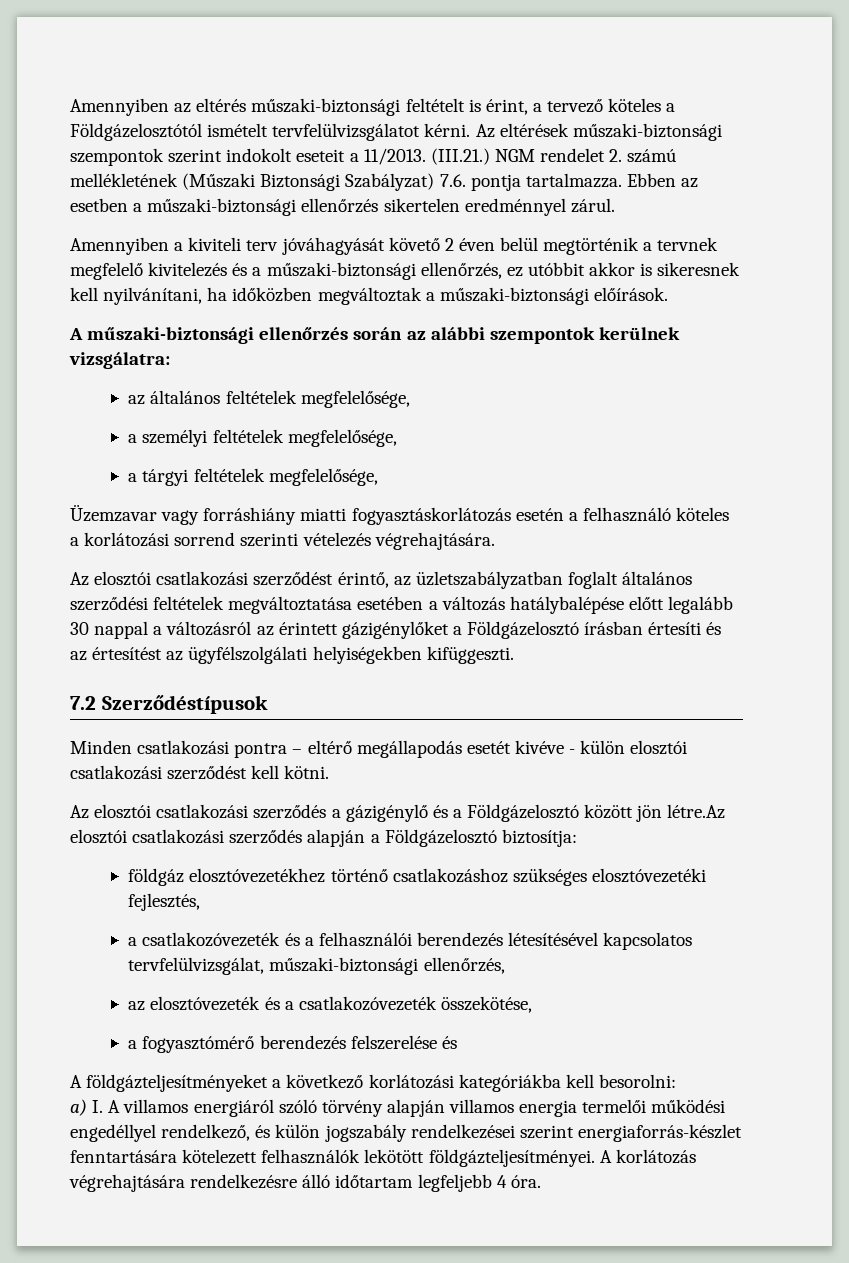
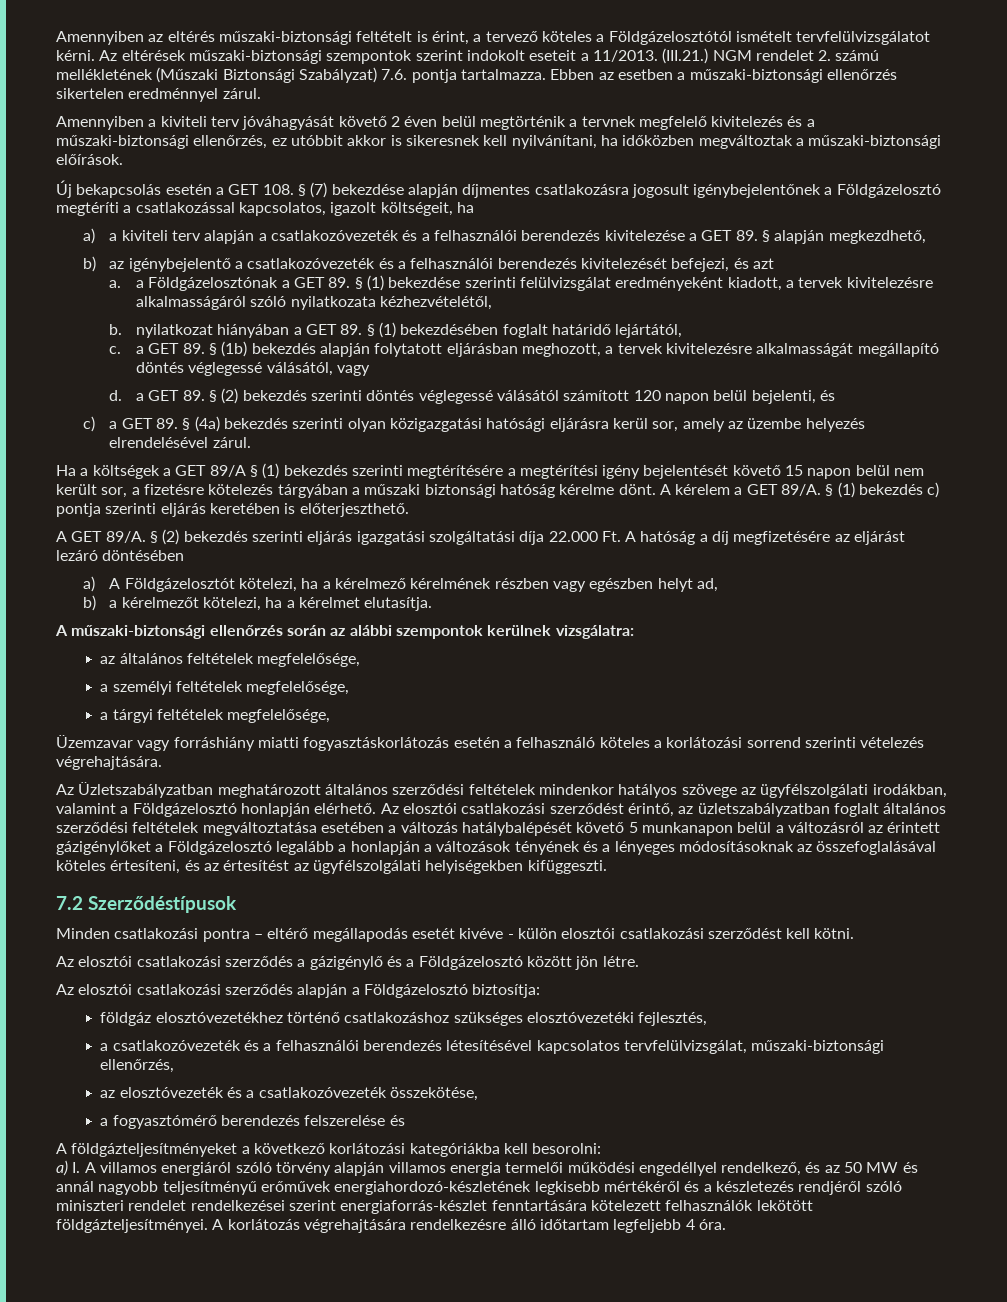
+ Új bekapcsolás esetén a GET 108. § (7) bekezdése alapján díjmentes csatlakozásra jogosult igénybejelentőnek a Földgázelosztó megtéríti a csatlakozással kapcsolatos, igazolt költségeit, ha
+ a) a kiviteli terv alapján a csatlakozóvezeték és a felhasználói berendezés kivitelezése a GET 89. § alapján megkezdhető,
+ b) az igénybejelentő a csatlakozóvezeték és a felhasználói berendezés kivitelezését befejezi, és azt
+ a. a Földgázelosztónak a GET 89. § (1) bekezdése szerinti felülvizsgálat eredményeként kiadott, a tervek kivitelezésre alkalmasságáról szóló nyilatkozata kézhezvételétől,
+ b. nyilatkozat hiányában a GET 89. § (1) bekezdésében foglalt határidő lejártától,
+ c. a GET 89. § (1b) bekezdés alapján folytatott eljárásban meghozott, a tervek kivitelezésre alkalmasságát megállapító döntés véglegessé válásától, vagy
+ d. a GET 89. § (2) bekezdés szerinti döntés véglegessé válásától számított 120 napon belül bejelenti, és
+ c) a GET 89. § (4a) bekezdés szerinti olyan közigazgatási hatósági eljárásra kerül sor, amely az üzembe helyezés elrendelésével zárul.
+ Ha a költségek a GET 89/A § (1) bekezdés szerinti megtérítésére a megtérítési igény bejelentését követő 15 napon belül nem került sor, a fizetésre kötelezés tárgyában a műszaki biztonsági hatóság kérelme dönt. A kérelem a GET 89/A. § (1) bekezdés c) pontja szerinti eljárás keretében is előterjeszthető.
+ A GET 89/A. § (2) bekezdés szerinti eljárás igazgatási szolgáltatási díja 22.000 Ft. A hatóság a díj megfizetésére az eljárást lezáró döntésében
+ a) A Földgázelosztót kötelezi, ha a kérelmező kérelmének részben vagy egészben helyt ad,
+ b) a kérelmezőt kötelezi, ha a kérelmet elutasítja.
- Az elosztói csatlakozási szerződést érintő, az üzletszabályzatban foglalt általános szerződési feltételek megváltoztatása esetében a változás hatálybalépése előtt legalább 30 nappal a változásról az érintett gázigénylőket a Földgázelosztó írásban értesíti és az értesítést az ügyfélszolgálati helyiségekben kifüggeszti.
+ Az Üzletszabályzatban meghatározott általános szerződési feltételek mindenkor hatályos szövege az ügyfélszolgálati irodákban, valamint a Földgázelosztó honlapján elérhető. Az elosztói csatlakozási szerződést érintő, az üzletszabályzatban foglalt általános szerződési feltételek megváltoztatása esetében a változás hatálybalépését követő 5 munkanapon belül a változásról az érintett gázigénylőket a Földgázelosztó legalább a honlapján a változások tényének és a lényeges módosításoknak az összefoglalásával köteles értesíteni, és az értesítést az ügyfélszolgálati helyiségekben kifüggeszti.
- Az elosztói csatlakozási szerződés a gázigénylő és a Földgázelosztó között jön létre.Az elosztói csatlakozási szerződés alapján a Földgázelosztó biztosítja:
+ Az elosztói csatlakozási szerződés a gázigénylő és a Földgázelosztó között jön létre.
+ Az elosztói csatlakozási szerződés alapján a Földgázelosztó biztosítja:
- a) I. A villamos energiáról szóló törvény alapján villamos energia termelői működési engedéllyel rendelkező, és külön jogszabály rendelkezései szerint energiaforrás-készlet fenntartására kötelezett felhasználók lekötött földgázteljesítményei.
+ a) I. A villamos energiáról szóló törvény alapján villamos energia termelői működési engedéllyel rendelkező, és az 50 MW és annál nagyobb teljesítményű erőművek energiahordozó-készletének legkisebb mértékéről és a készletezés rendjéről szóló miniszteri rendelet rendelkezései szerint energiaforrás-készlet fenntartására kötelezett felhasználók lekötött földgázteljesítményei.

